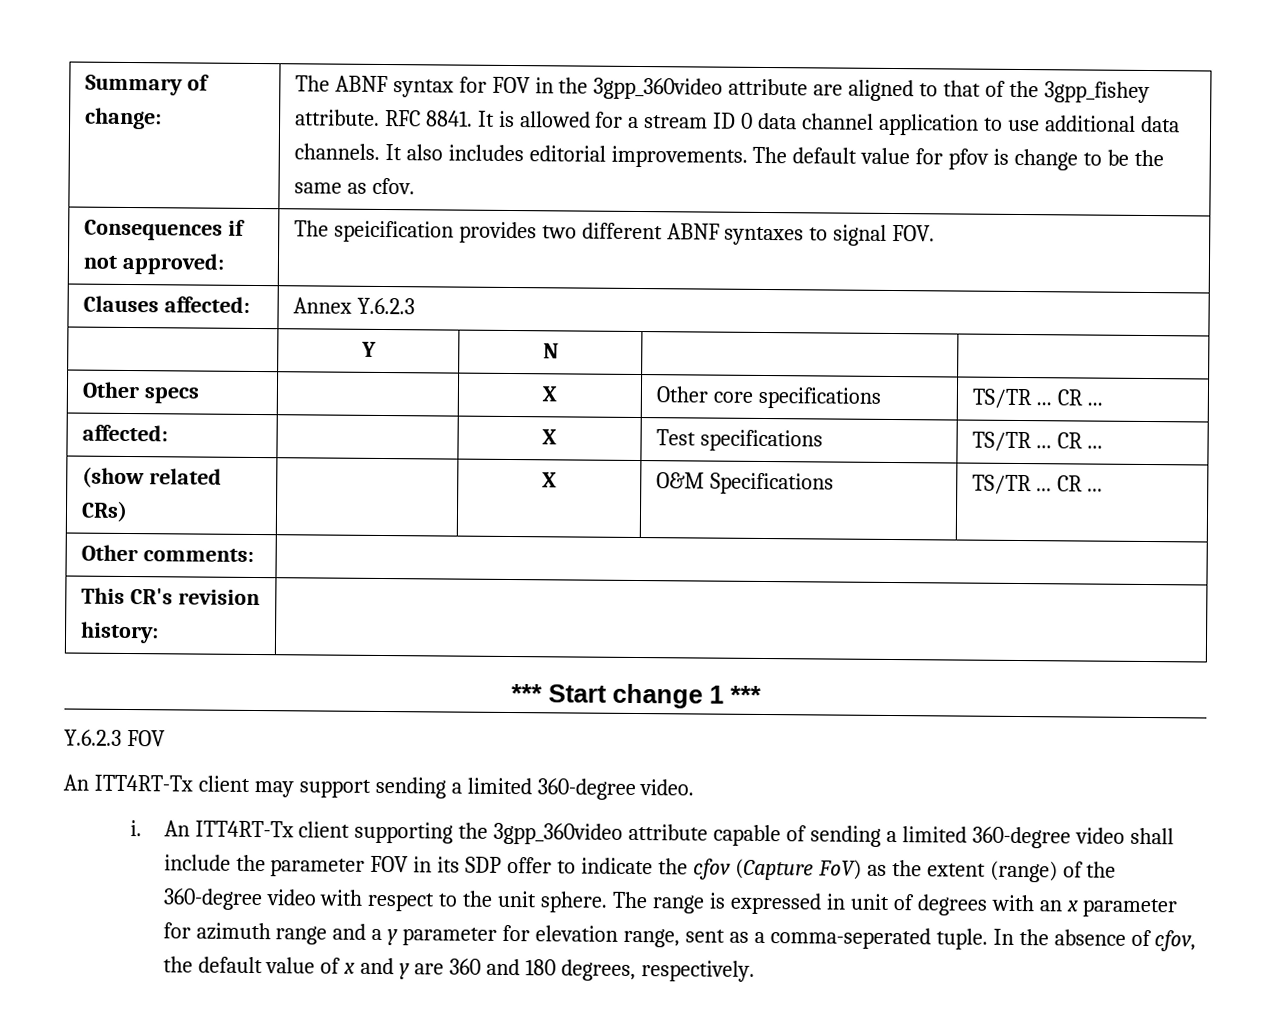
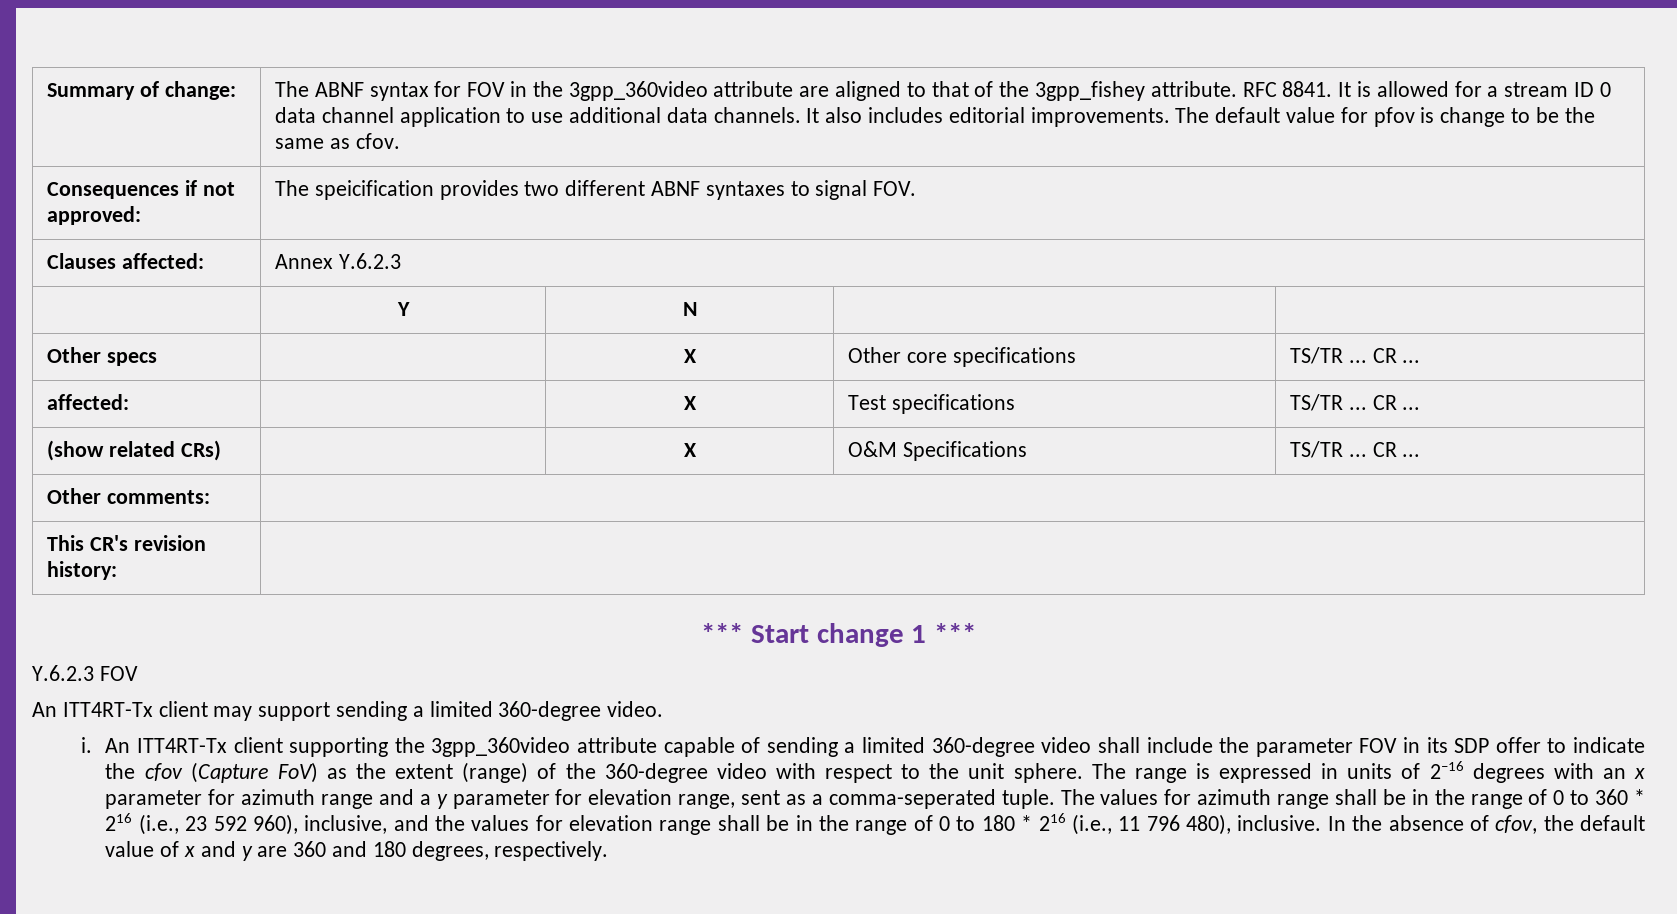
- The range is expressed in unit of degrees with an x parameter for azimuth range and a y parameter for elevation range, sent as a comma-seperated tuple.
+ The range is expressed in units of 2–16 degrees with an x parameter for azimuth range and a y parameter for elevation range, sent as a comma-seperated tuple.
+ The values for azimuth range shall be in the range of 0 to 360 * 216 (i.e., 23 592 960), inclusive, and the values for elevation range shall be in the range of 0 to 180 * 216 (i.e., 11 796 480), inclusive.

